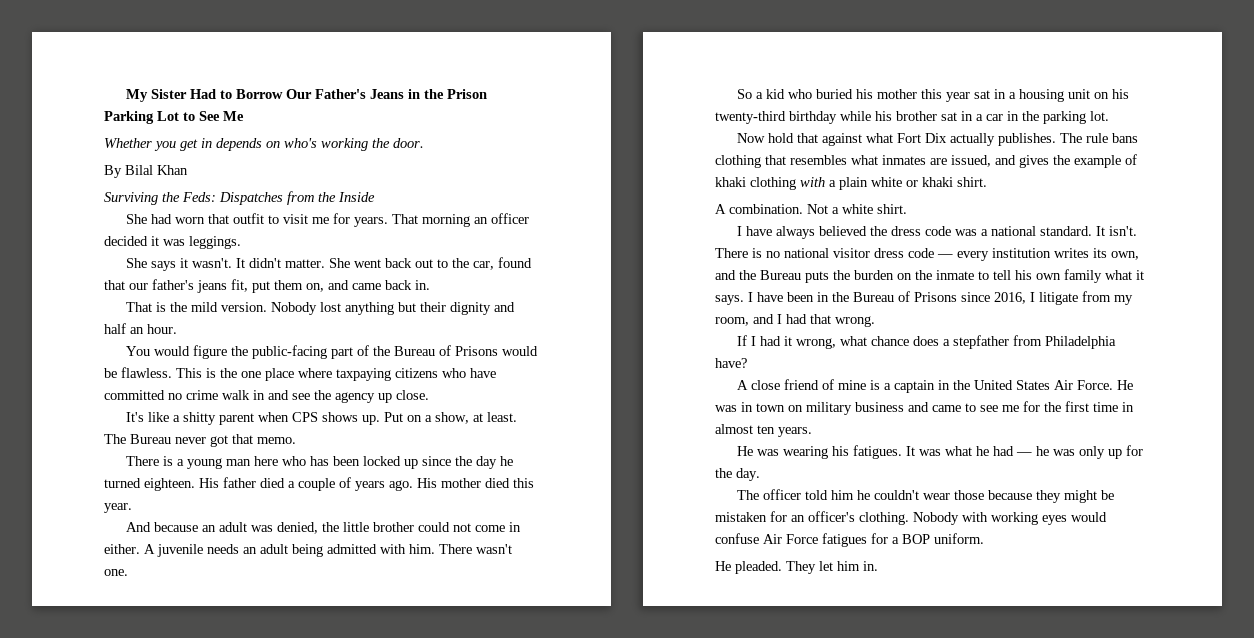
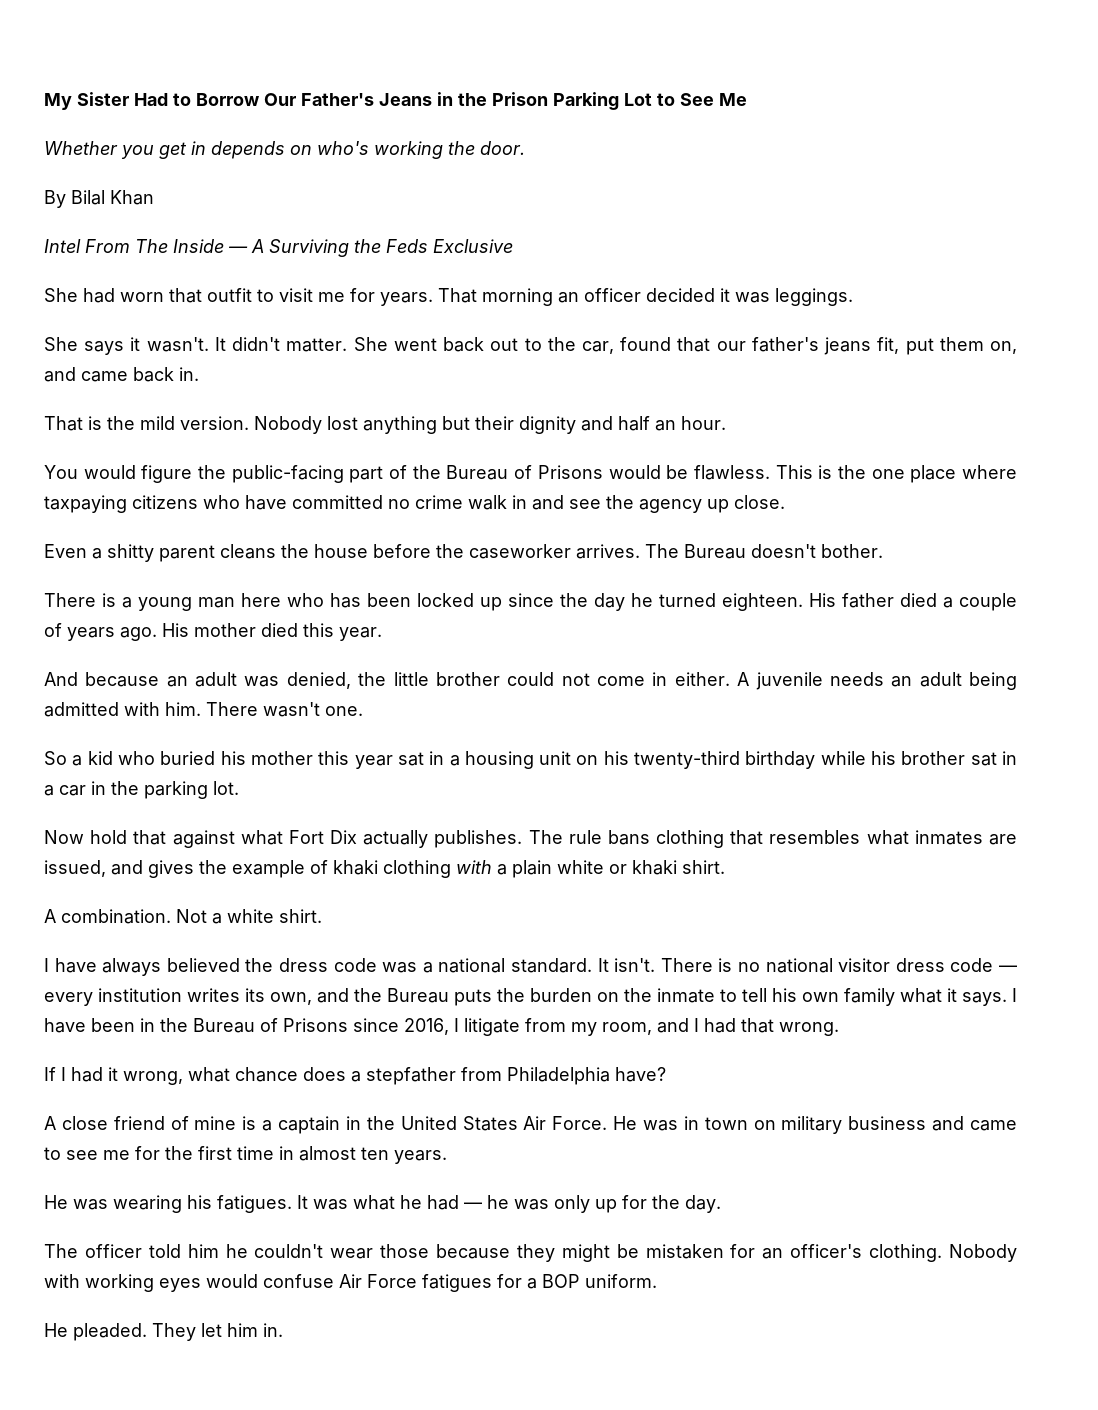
- Surviving the Feds: Dispatches from the Inside
+ Intel From The Inside — A Surviving the Feds Exclusive
- It's like a shitty parent when CPS shows up. Put on a show, at least. The Bureau never got that memo.
+ Even a shitty parent cleans the house before the caseworker arrives. The Bureau doesn't bother.

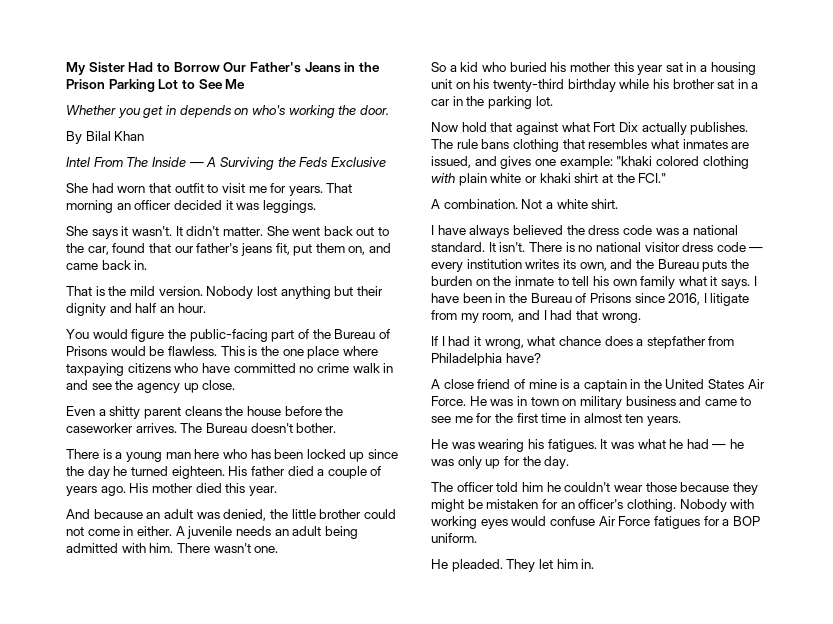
- The rule bans clothing that resembles what inmates are issued, and gives the example of khaki clothing with a plain white or khaki shirt.
+ The rule bans clothing that resembles what inmates are issued, and gives one example: "khaki colored clothing with plain white or khaki shirt at the FCI."

